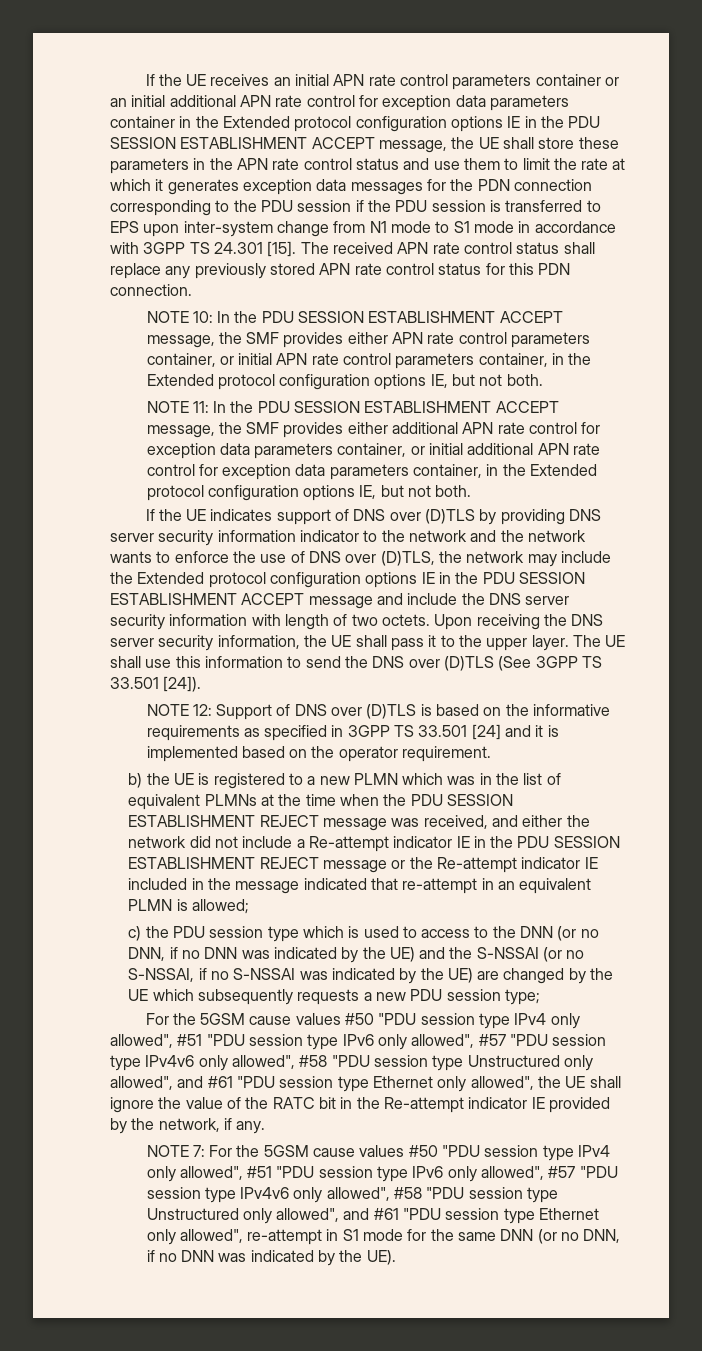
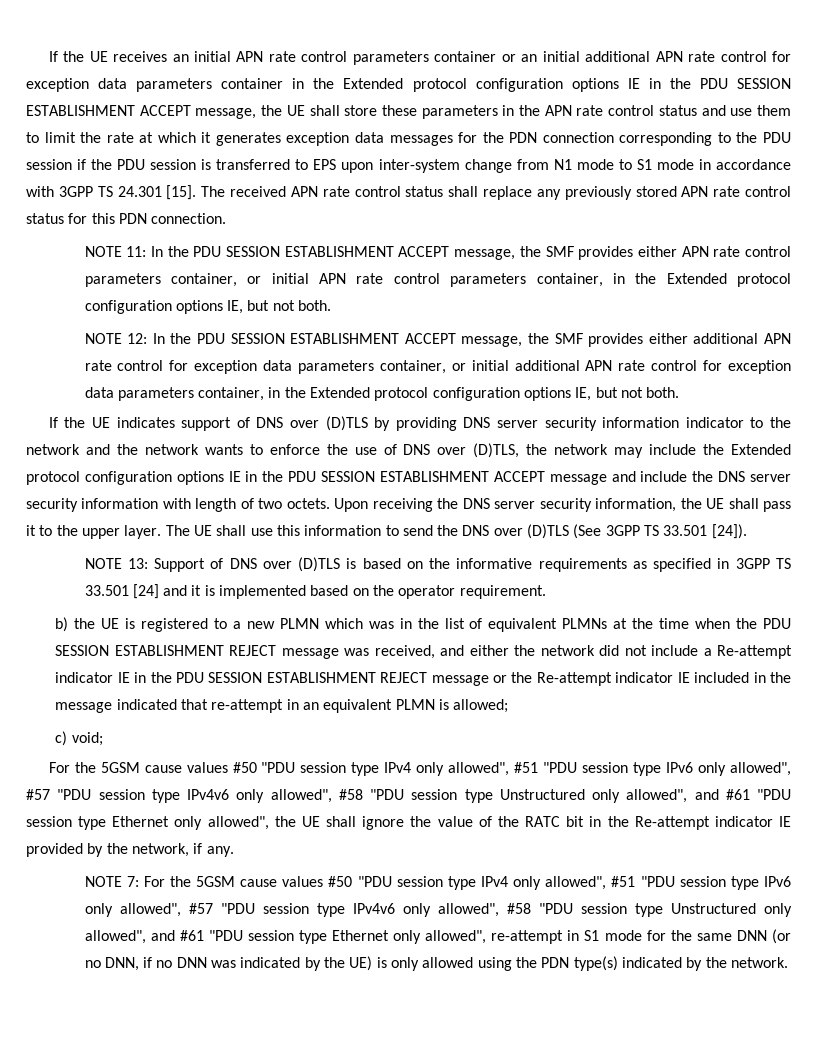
- NOTE 10: In the PDU SESSION ESTABLISHMENT ACCEPT message, the SMF provides either APN rate control parameters container, or initial APN rate control parameters container, in the Extended protocol configuration options IE, but not both.
+ NOTE 11: In the PDU SESSION ESTABLISHMENT ACCEPT message, the SMF provides either APN rate control parameters container, or initial APN rate control parameters container, in the Extended protocol configuration options IE, but not both.
- NOTE 11: In the PDU SESSION ESTABLISHMENT ACCEPT message, the SMF provides either additional APN rate control for exception data parameters container, or initial additional APN rate control for exception data parameters container, in the Extended protocol configuration options IE, but not both.
+ NOTE 12: In the PDU SESSION ESTABLISHMENT ACCEPT message, the SMF provides either additional APN rate control for exception data parameters container, or initial additional APN rate control for exception data parameters container, in the Extended protocol configuration options IE, but not both.
- NOTE 12: Support of DNS over (D)TLS is based on the informative requirements as specified in 3GPP TS 33.501 [24] and it is implemented based on the operator requirement.
+ NOTE 13: Support of DNS over (D)TLS is based on the informative requirements as specified in 3GPP TS 33.501 [24] and it is implemented based on the operator requirement.
- c) the PDU session type which is used to access to the DNN (or no DNN, if no DNN was indicated by the UE) and the S-NSSAI (or no S-NSSAI, if no S-NSSAI was indicated by the UE) are changed by the UE which subsequently requests a new PDU session type;
+ c) void;
- For the 5GSM cause values #50 "PDU session type IPv4 only allowed", #51 "PDU session type IPv6 only allowed", #57 "PDU session type IPv4v6 only allowed", #58 "PDU session type Unstructured only allowed", and #61 "PDU session type Ethernet only allowed", re-attempt in S1 mode for the same DNN (or no DNN, if no DNN was indicated by the UE).
+ For the 5GSM cause values #50 "PDU session type IPv4 only allowed", #51 "PDU session type IPv6 only allowed", #57 "PDU session type IPv4v6 only allowed", #58 "PDU session type Unstructured only allowed", and #61 "PDU session type Ethernet only allowed", re-attempt in S1 mode for the same DNN (or no DNN, if no DNN was indicated by the UE) is only allowed using the PDN type(s) indicated by the network.

